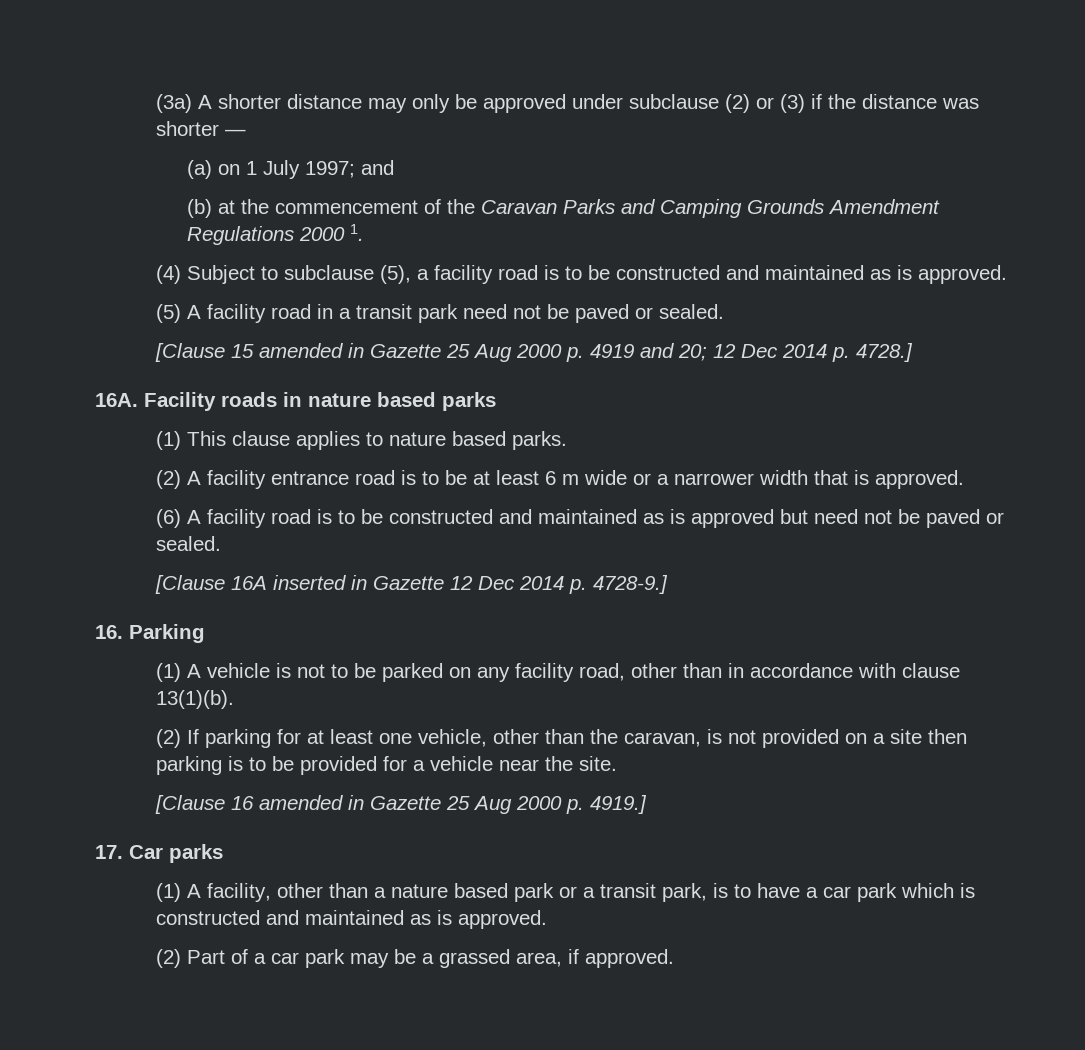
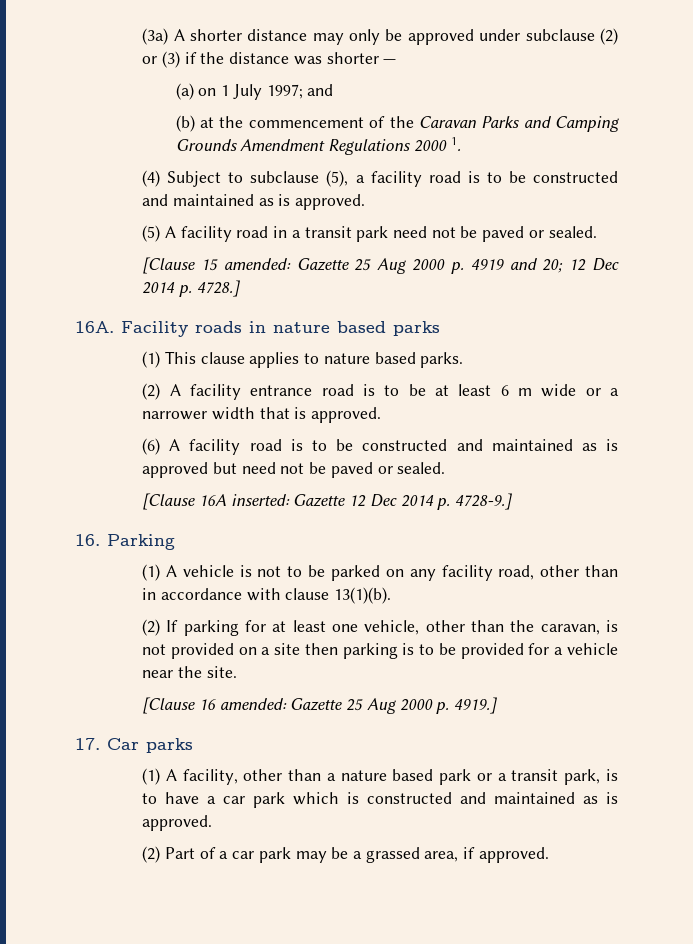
- [Clause 15 amended in Gazette 25 Aug 2000 p. 4919 and 20; 12 Dec 2014 p. 4728.]
+ [Clause 15 amended: Gazette 25 Aug 2000 p. 4919 and 20; 12 Dec 2014 p. 4728.]
- [Clause 16A inserted in Gazette 12 Dec 2014 p. 4728-9.]
+ [Clause 16A inserted: Gazette 12 Dec 2014 p. 4728-9.]
- [Clause 16 amended in Gazette 25 Aug 2000 p. 4919.]
+ [Clause 16 amended: Gazette 25 Aug 2000 p. 4919.]

